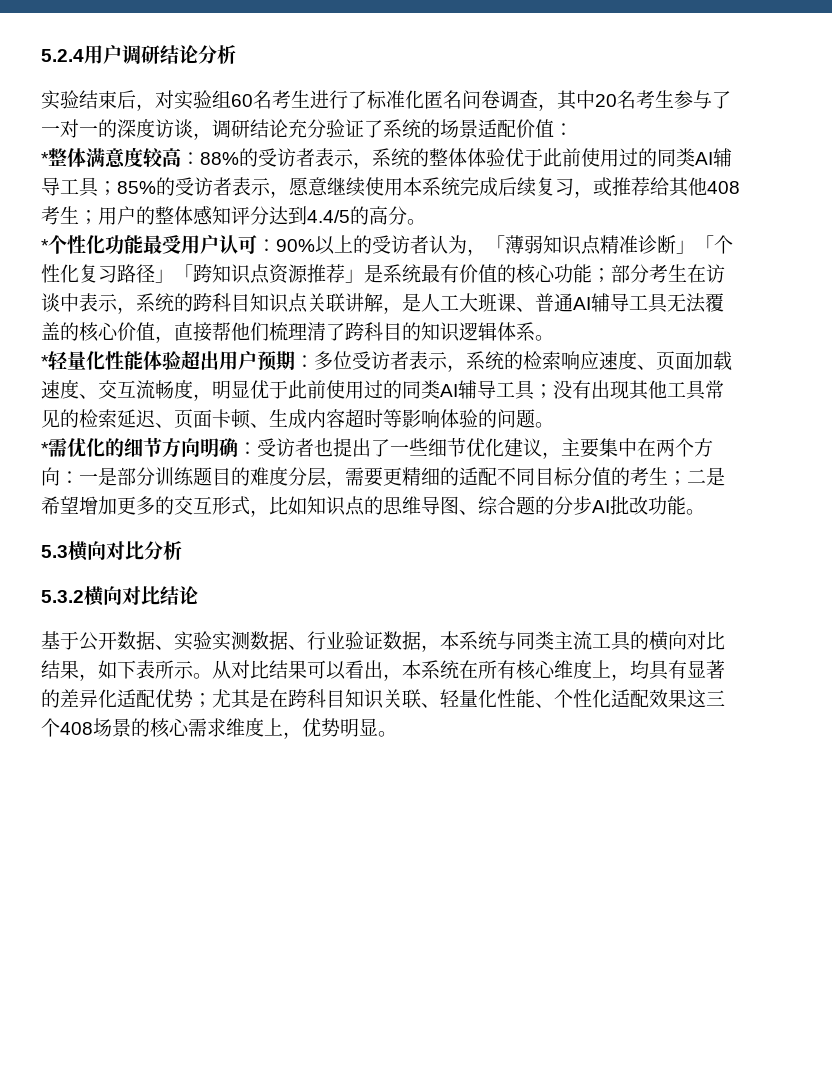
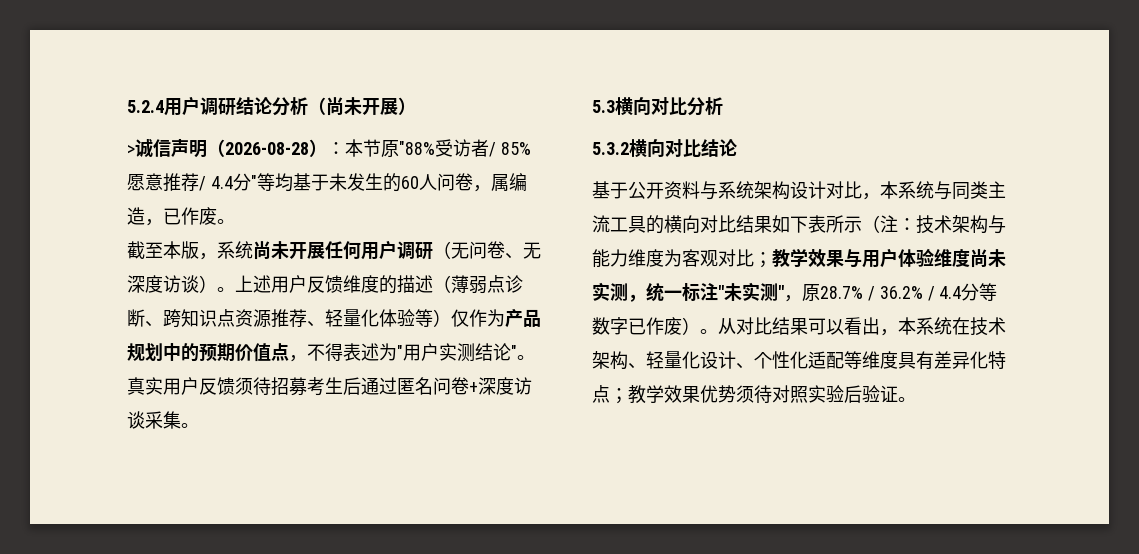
- 5.2.4用户调研结论分析
- 实验结束后，对实验组60名考生进行了标准化匿名问卷调查，其中20名考生参与了一对一的深度访谈，调研结论充分验证了系统的场景适配价值：
- *整体满意度较高：88%的受访者表示，系统的整体体验优于此前使用过的同类AI辅导工具；85%的受访者表示，愿意继续使用本系统完成后续复习，或推荐给其他408考生；用户的整体感知评分达到4.4/5的高分。
- *个性化功能最受用户认可：90%以上的受访者认为，「薄弱知识点精准诊断」「个性化复习路径」「跨知识点资源推荐」是系统最有价值的核心功能；部分考生在访谈中表示，系统的跨科目知识点关联讲解，是人工大班课、普通AI辅导工具无法覆盖的核心价值，直接帮他们梳理清了跨科目的知识逻辑体系。
- *轻量化性能体验超出用户预期：多位受访者表示，系统的检索响应速度、页面加载速度、交互流畅度，明显优于此前使用过的同类AI辅导工具；没有出现其他工具常见的检索延迟、页面卡顿、生成内容超时等影响体验的问题。
- *需优化的细节方向明确：受访者也提出了一些细节优化建议，主要集中在两个方向：一是部分训练题目的难度分层，需要更精细的适配不同目标分值的考生；二是希望增加更多的交互形式，比如知识点的思维导图、综合题的分步AI批改功能。
+ 5.2.4用户调研结论分析（尚未开展）
+ >诚信声明（2026-08-28）：本节原"88%受访者/ 85%愿意推荐/ 4.4分"等均基于未发生的60人问卷，属编造，已作废。
+ 截至本版，系统尚未开展任何用户调研（无问卷、无深度访谈）。上述用户反馈维度的描述（薄弱点诊断、跨知识点资源推荐、轻量化体验等）仅作为产品规划中的预期价值点，不得表述为"用户实测结论"。真实用户反馈须待招募考生后通过匿名问卷+深度访谈采集。
- 基于公开数据、实验实测数据、行业验证数据，本系统与同类主流工具的横向对比结果，如下表所示。
+ 基于公开资料与系统架构设计对比，本系统与同类主流工具的横向对比结果如下表所示（注：技术架构与能力维度为客观对比；教学效果与用户体验维度尚未实测，统一标注"未实测"，原28.7% / 36.2% / 4.4分等数字已作废）。
- 从对比结果可以看出，本系统在所有核心维度上，均具有显著的差异化适配优势；尤其是在跨科目知识关联、轻量化性能、个性化适配效果这三个408场景的核心需求维度上，优势明显。
+ 从对比结果可以看出，本系统在技术架构、轻量化设计、个性化适配等维度具有差异化特点；教学效果优势须待对照实验后验证。

